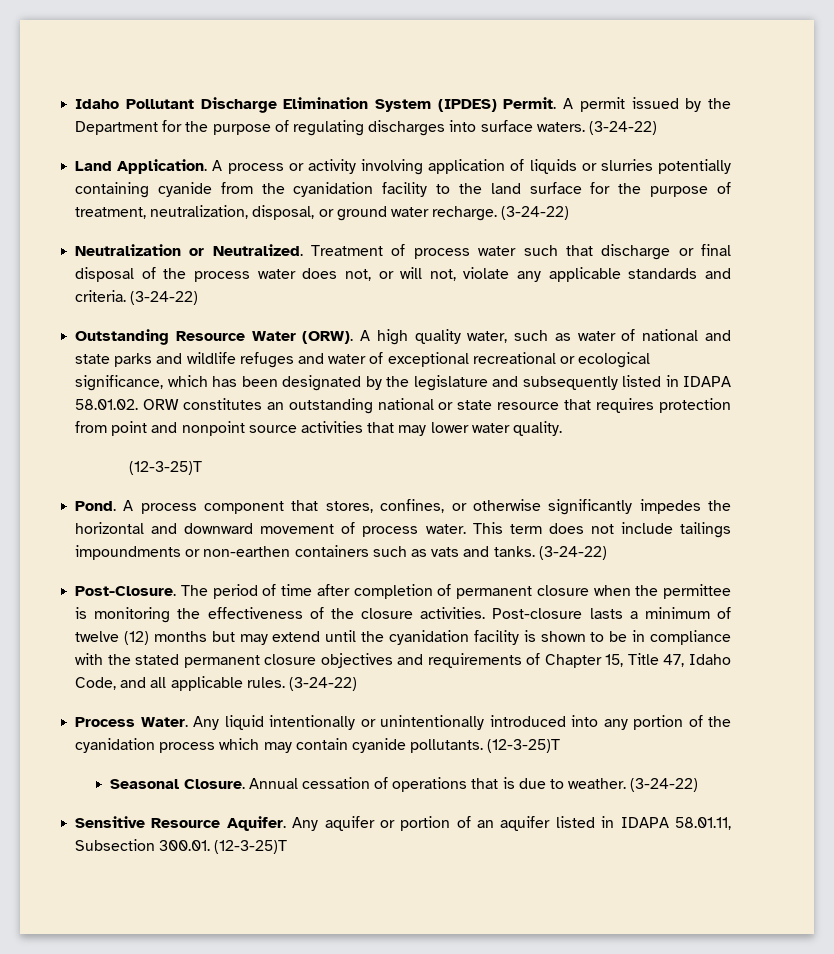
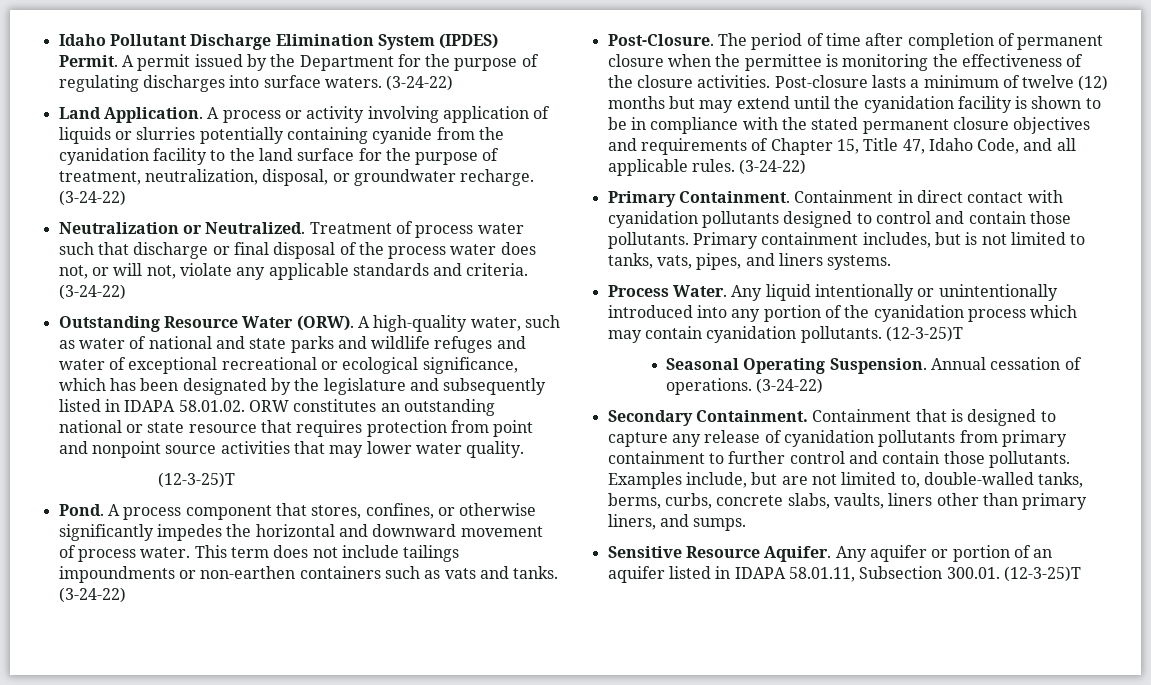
- A process or activity involving application of liquids or slurries potentially containing cyanide from the cyanidation facility to the land surface for the purpose of treatment, neutralization, disposal, or ground water recharge.
+ A process or activity involving application of liquids or slurries potentially containing cyanide from the cyanidation facility to the land surface for the purpose of treatment, neutralization, disposal, or groundwater recharge.
- A high quality water, such as water of national and state parks and wildlife refuges and water of exceptional recreational or ecological significance, which has been designated by the legislature and subsequently listed in IDAPA 58.01.02. ORW constitutes an outstanding national or state resource that requires protection from point and nonpoint source activities that may lower water quality.
+ A high-quality water, such as water of national and state parks and wildlife refuges and water of exceptional recreational or ecological significance, which has been designated by the legislature and subsequently listed in IDAPA 58.01.02. ORW constitutes an outstanding national or state resource that requires protection from point and nonpoint source activities that may lower water quality.
+ Primary Containment. Containment in direct contact with cyanidation pollutants designed to control and contain those pollutants. Primary containment includes, but is not limited to tanks, vats, pipes, and liners systems.
- Any liquid intentionally or unintentionally introduced into any portion of the cyanidation process which may contain cyanide pollutants.
+ Any liquid intentionally or unintentionally introduced into any portion of the cyanidation process which may contain cyanidation pollutants.
- Seasonal Closure.
+ Seasonal Operating Suspension.
- Annual cessation of operations that is due to weather. (3-24-22)
+ Annual cessation of operations. (3-24-22)
+ Secondary Containment. Containment that is designed to capture any release of cyanidation pollutants from primary containment to further control and contain those pollutants. Examples include, but are not limited to, double-walled tanks, berms, curbs, concrete slabs, vaults, liners other than primary liners, and sumps.

